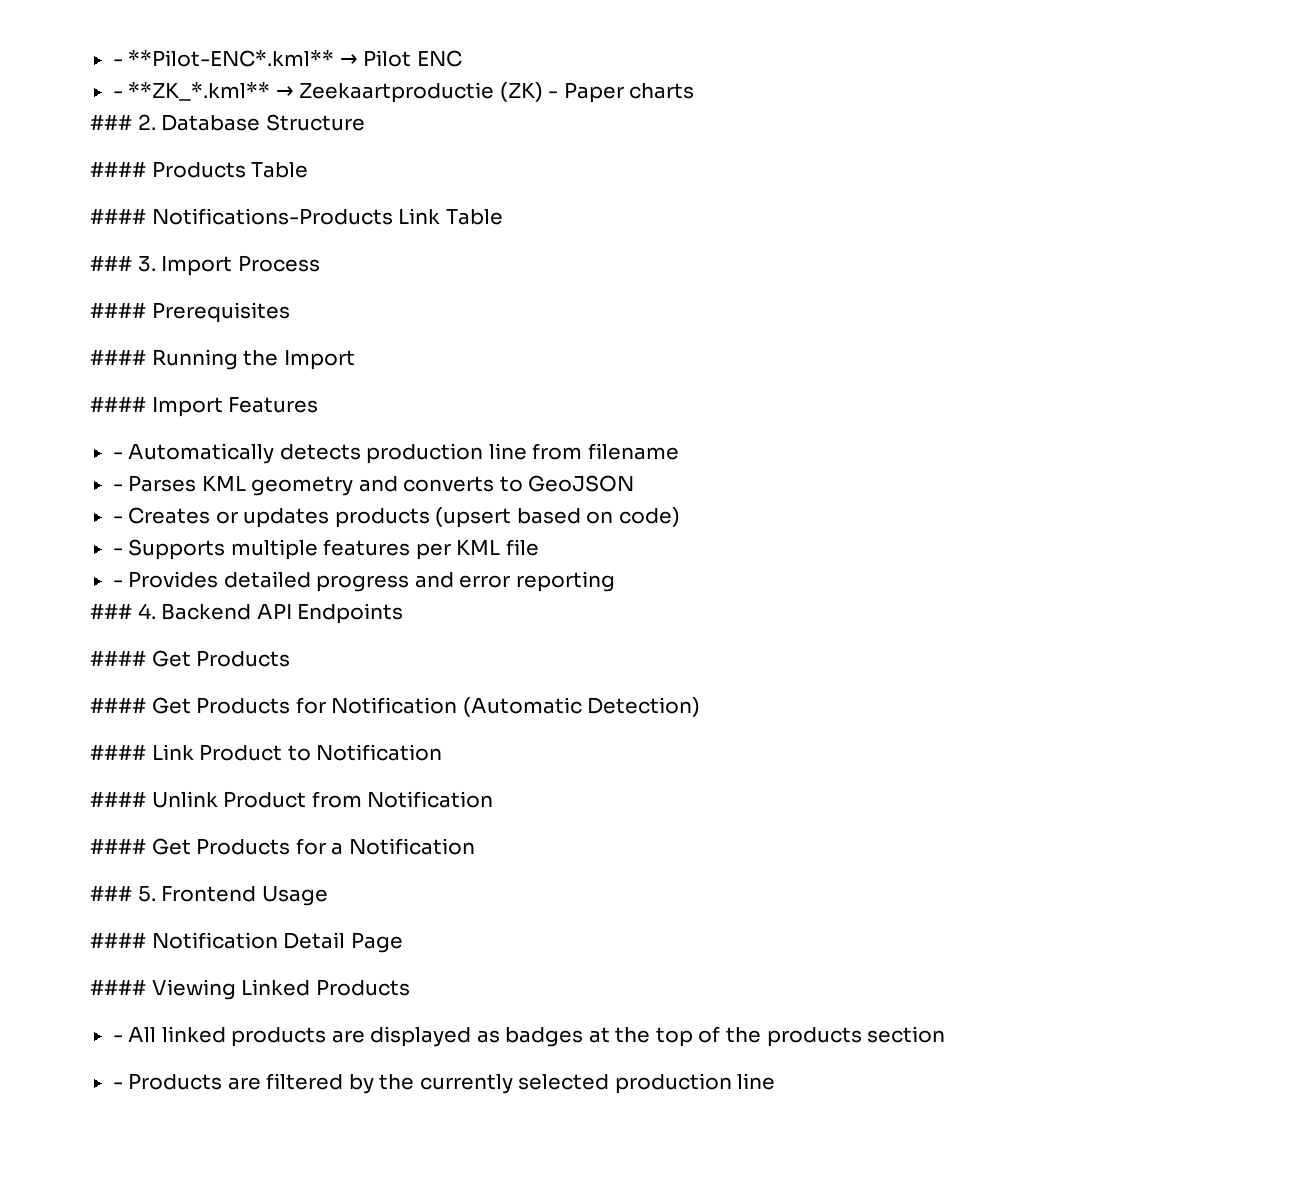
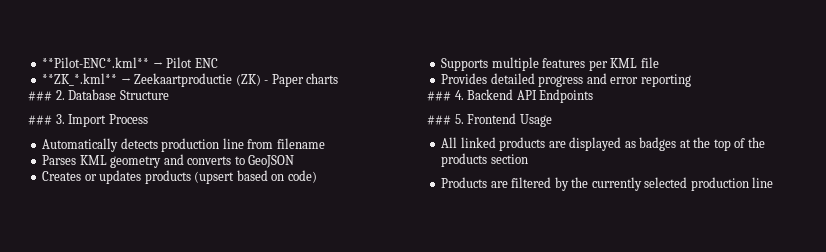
- - **Pilot-ENC*.kml** → Pilot ENC
+ **Pilot-ENC*.kml** → Pilot ENC
- - **ZK_*.kml** → Zeekaartproductie (ZK) - Paper charts
+ **ZK_*.kml** → Zeekaartproductie (ZK) - Paper charts
- #### Products Table
- #### Notifications-Products Link Table
  ### 3. Import Process
- #### Prerequisites
- #### Running the Import
- #### Import Features
- - Automatically detects production line from filename
+ Automatically detects production line from filename
- - Parses KML geometry and converts to GeoJSON
+ Parses KML geometry and converts to GeoJSON
- - Creates or updates products (upsert based on code)
+ Creates or updates products (upsert based on code)
- - Supports multiple features per KML file
+ Supports multiple features per KML file
- - Provides detailed progress and error reporting
+ Provides detailed progress and error reporting
  ### 4. Backend API Endpoints
- #### Get Products
- #### Get Products for Notification (Automatic Detection)
- #### Link Product to Notification
- #### Unlink Product from Notification
- #### Get Products for a Notification
  ### 5. Frontend Usage
- #### Notification Detail Page
- #### Viewing Linked Products
- - All linked products are displayed as badges at the top of the products section
+ All linked products are displayed as badges at the top of the products section
- - Products are filtered by the currently selected production line
+ Products are filtered by the currently selected production line

